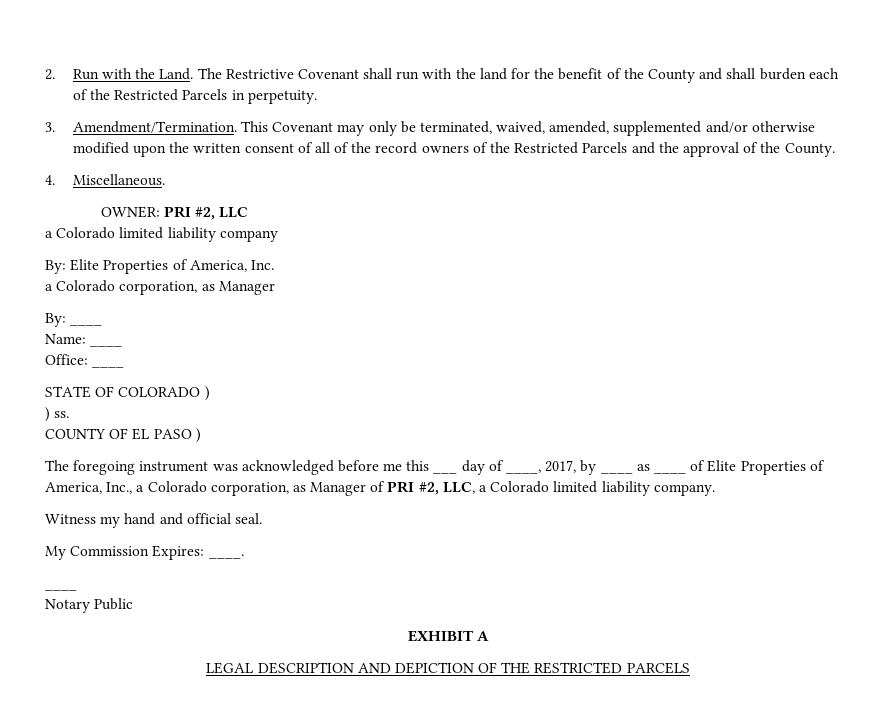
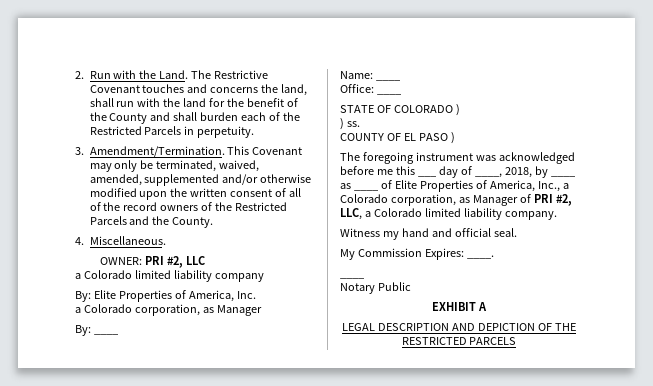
- The Restrictive Covenant shall run with the land for the benefit of the County and shall burden each of the Restricted Parcels in perpetuity.
+ The Restrictive Covenant touches and concerns the land, shall run with the land for the benefit of the County and shall burden each of the Restricted Parcels in perpetuity.
- This Covenant may only be terminated, waived, amended, supplemented and/or otherwise modified upon the written consent of all of the record owners of the Restricted Parcels and the approval of the County.
+ This Covenant may only be terminated, waived, amended, supplemented and/or otherwise modified upon the written consent of all of the record owners of the Restricted Parcels and the County.
- The foregoing instrument was acknowledged before me this ___ day of ____, 2017, by ____ as ____ of Elite Properties of America, Inc., a Colorado corporation, as Manager of PRI #2, LLC, a Colorado limited liability company.
+ The foregoing instrument was acknowledged before me this ___ day of ____, 2018, by ____ as ____ of Elite Properties of America, Inc., a Colorado corporation, as Manager of PRI #2, LLC, a Colorado limited liability company.

